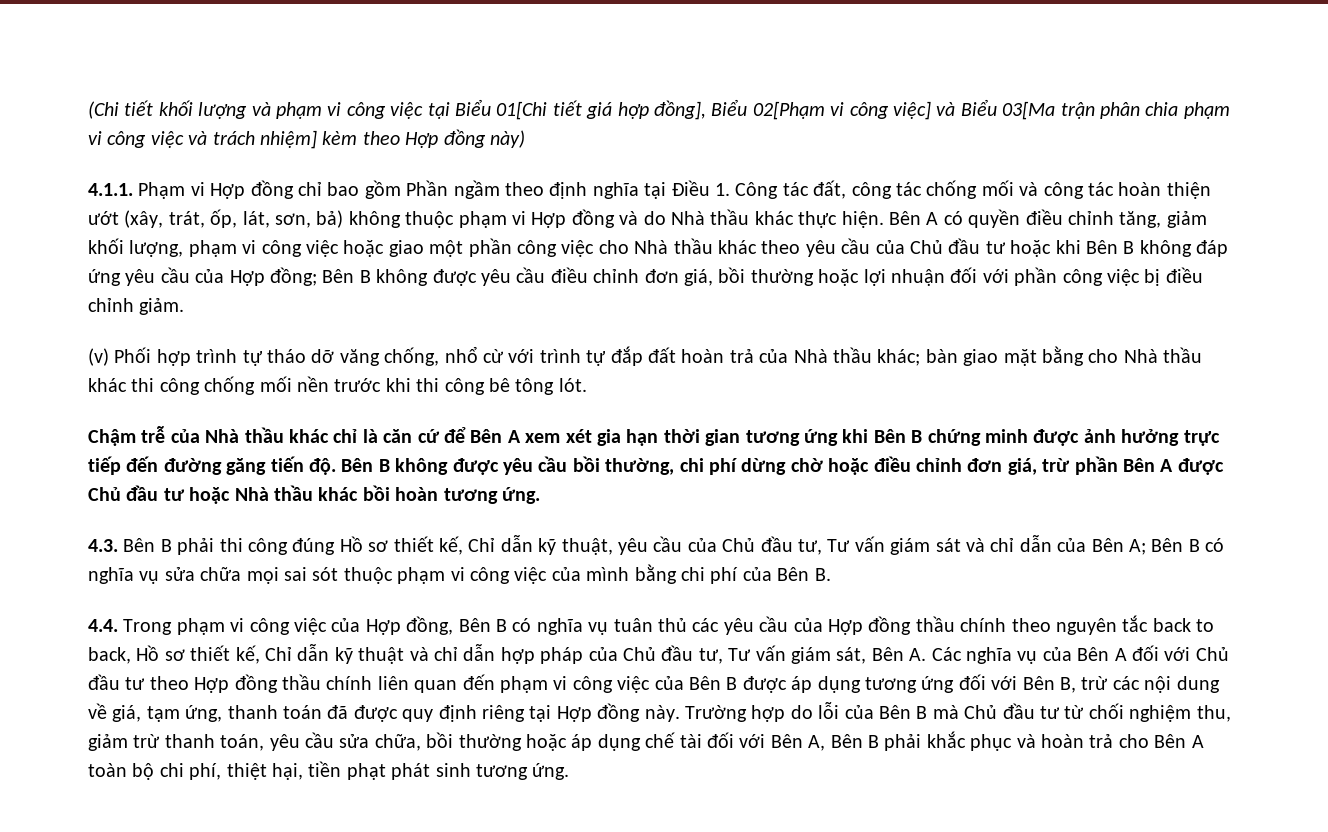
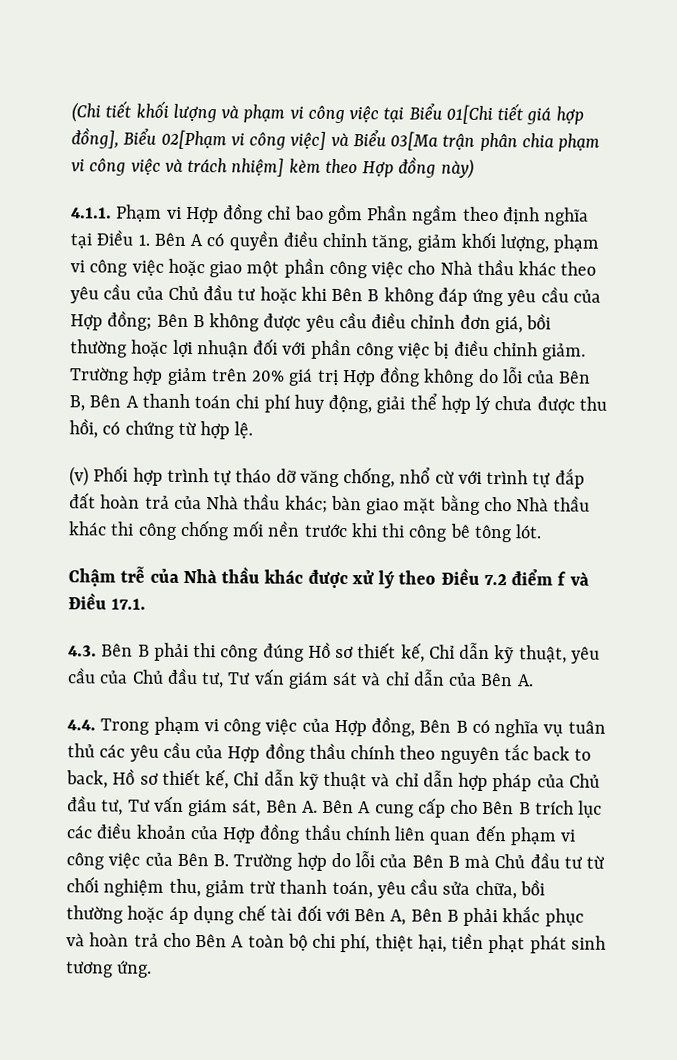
- 4.1.1. Phạm vi Hợp đồng chỉ bao gồm Phần ngầm theo định nghĩa tại Điều 1. Công tác đất, công tác chống mối và công tác hoàn thiện ướt (xây, trát, ốp, lát, sơn, bả) không thuộc phạm vi Hợp đồng và do Nhà thầu khác thực hiện. Bên A có quyền điều chỉnh tăng, giảm khối lượng, phạm vi công việc hoặc giao một phần công việc cho Nhà thầu khác theo yêu cầu của Chủ đầu tư hoặc khi Bên B không đáp ứng yêu cầu của Hợp đồng;
+ 4.1.1. Phạm vi Hợp đồng chỉ bao gồm Phần ngầm theo định nghĩa tại Điều 1. Bên A có quyền điều chỉnh tăng, giảm khối lượng, phạm vi công việc hoặc giao một phần công việc cho Nhà thầu khác theo yêu cầu của Chủ đầu tư hoặc khi Bên B không đáp ứng yêu cầu của Hợp đồng;
+ Trường hợp giảm trên 20% giá trị Hợp đồng không do lỗi của Bên B, Bên A thanh toán chi phí huy động, giải thể hợp lý chưa được thu hồi, có chứng từ hợp lệ.
- Chậm trễ của Nhà thầu khác chỉ là căn cứ để Bên A xem xét gia hạn thời gian tương ứng khi Bên B chứng minh được ảnh hưởng trực tiếp đến đường găng tiến độ. Bên B không được yêu cầu bồi thường, chi phí dừng chờ hoặc điều chỉnh đơn giá, trừ phần Bên A được Chủ đầu tư hoặc Nhà thầu khác bồi hoàn tương ứng.
+ Chậm trễ của Nhà thầu khác được xử lý theo Điều 7.2 điểm f và Điều 17.1.
- 4.3. Bên B phải thi công đúng Hồ sơ thiết kế, Chỉ dẫn kỹ thuật, yêu cầu của Chủ đầu tư, Tư vấn giám sát và chỉ dẫn của Bên A; Bên B có nghĩa vụ sửa chữa mọi sai sót thuộc phạm vi công việc của mình bằng chi phí của Bên B.
+ 4.3. Bên B phải thi công đúng Hồ sơ thiết kế, Chỉ dẫn kỹ thuật, yêu cầu của Chủ đầu tư, Tư vấn giám sát và chỉ dẫn của Bên A.
- 4.4. Trong phạm vi công việc của Hợp đồng, Bên B có nghĩa vụ tuân thủ các yêu cầu của Hợp đồng thầu chính theo nguyên tắc back to back, Hồ sơ thiết kế, Chỉ dẫn kỹ thuật và chỉ dẫn hợp pháp của Chủ đầu tư, Tư vấn giám sát, Bên A. Các nghĩa vụ của Bên A đối với Chủ đầu tư theo Hợp đồng thầu chính liên quan đến phạm vi công việc của Bên B được áp dụng tương ứng đối với Bên B, trừ các nội dung về giá, tạm ứng, thanh toán đã được quy định riêng tại Hợp đồng này. Trường hợp do lỗi của Bên B mà Chủ đầu tư từ chối nghiệm thu, giảm trừ thanh toán, yêu cầu sửa chữa, bồi thường hoặc áp dụng chế tài đối với Bên A, Bên B phải khắc phục và hoàn trả cho Bên A toàn bộ chi phí, thiệt hại, tiền phạt phát sinh tương ứng.
+ 4.4. Trong phạm vi công việc của Hợp đồng, Bên B có nghĩa vụ tuân thủ các yêu cầu của Hợp đồng thầu chính theo nguyên tắc back to back, Hồ sơ thiết kế, Chỉ dẫn kỹ thuật và chỉ dẫn hợp pháp của Chủ đầu tư, Tư vấn giám sát, Bên A. Bên A cung cấp cho Bên B trích lục các điều khoản của Hợp đồng thầu chính liên quan đến phạm vi công việc của Bên B. Trường hợp do lỗi của Bên B mà Chủ đầu tư từ chối nghiệm thu, giảm trừ thanh toán, yêu cầu sửa chữa, bồi thường hoặc áp dụng chế tài đối với Bên A, Bên B phải khắc phục và hoàn trả cho Bên A toàn bộ chi phí, thiệt hại, tiền phạt phát sinh tương ứng.

